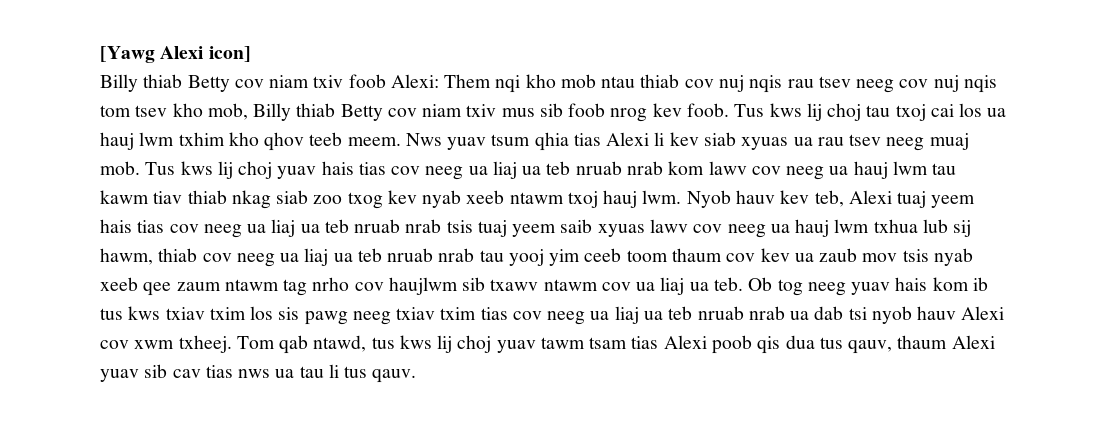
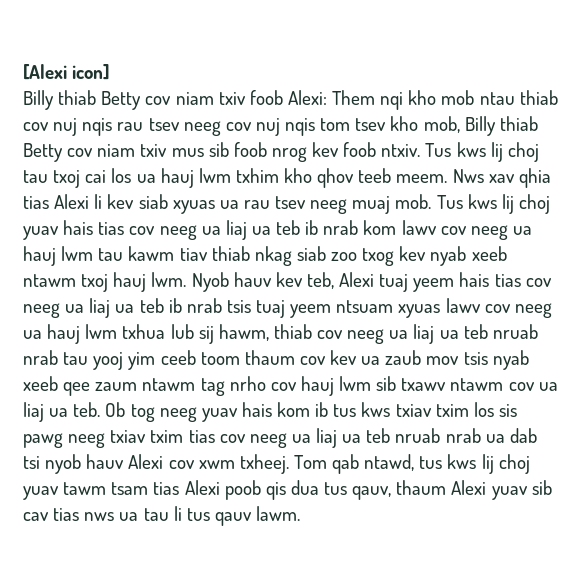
- [Yawg Alexi icon]
+ [Alexi icon]
- Billy thiab Betty cov niam txiv foob Alexi: Them nqi kho mob ntau thiab cov nuj nqis rau tsev neeg cov nuj nqis tom tsev kho mob, Billy thiab Betty cov niam txiv mus sib foob nrog kev foob.
+ Billy thiab Betty cov niam txiv foob Alexi: Them nqi kho mob ntau thiab cov nuj nqis rau tsev neeg cov nuj nqis tom tsev kho mob, Billy thiab Betty cov niam txiv mus sib foob nrog kev foob ntxiv.
- Nws yuav tsum qhia tias Alexi li kev siab xyuas ua rau tsev neeg muaj mob.
+ Nws xav qhia tias Alexi li kev siab xyuas ua rau tsev neeg muaj mob.
- Tus kws lij choj yuav hais tias cov neeg ua liaj ua teb nruab nrab kom lawv cov neeg ua hauj lwm tau kawm tiav thiab nkag siab zoo txog kev nyab xeeb ntawm txoj hauj lwm.
+ Tus kws lij choj yuav hais tias cov neeg ua liaj ua teb ib nrab kom lawv cov neeg ua hauj lwm tau kawm tiav thiab nkag siab zoo txog kev nyab xeeb ntawm txoj hauj lwm.
- Nyob hauv kev teb, Alexi tuaj yeem hais tias cov neeg ua liaj ua teb nruab nrab tsis tuaj yeem saib xyuas lawv cov neeg ua hauj lwm txhua lub sij hawm, thiab cov neeg ua liaj ua teb nruab nrab tau yooj yim ceeb toom thaum cov kev ua zaub mov tsis nyab xeeb qee zaum ntawm tag nrho cov haujlwm sib txawv ntawm cov ua liaj ua teb.
+ Nyob hauv kev teb, Alexi tuaj yeem hais tias cov neeg ua liaj ua teb ib nrab tsis tuaj yeem ntsuam xyuas lawv cov neeg ua hauj lwm txhua lub sij hawm, thiab cov neeg ua liaj ua teb nruab nrab tau yooj yim ceeb toom thaum cov kev ua zaub mov tsis nyab xeeb qee zaum ntawm tag nrho cov hauj lwm sib txawv ntawm cov ua liaj ua teb.
- Tom qab ntawd, tus kws lij choj yuav tawm tsam tias Alexi poob qis dua tus qauv, thaum Alexi yuav sib cav tias nws ua tau li tus qauv.
+ Tom qab ntawd, tus kws lij choj yuav tawm tsam tias Alexi poob qis dua tus qauv, thaum Alexi yuav sib cav tias nws ua tau li tus qauv lawm.

